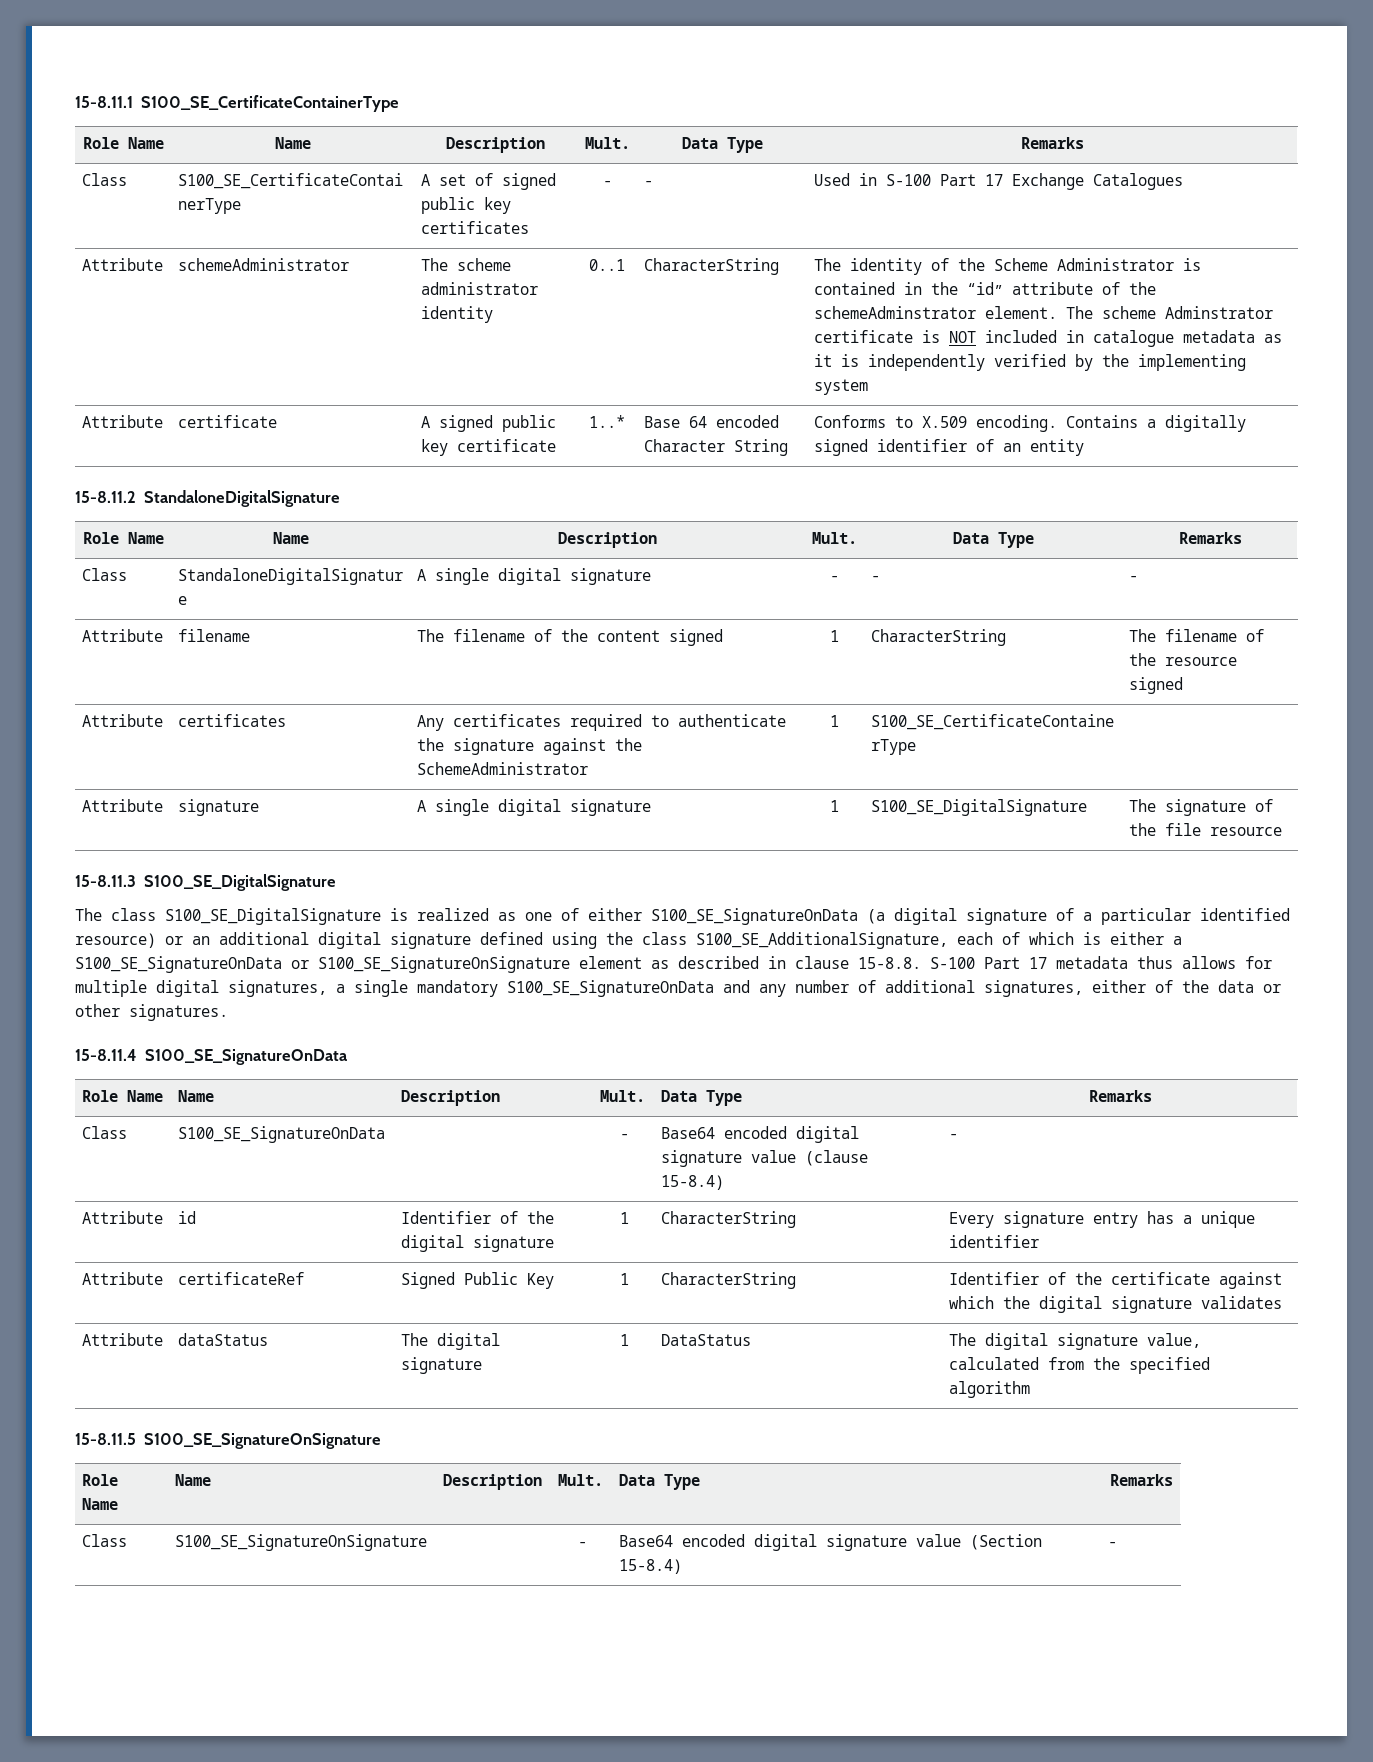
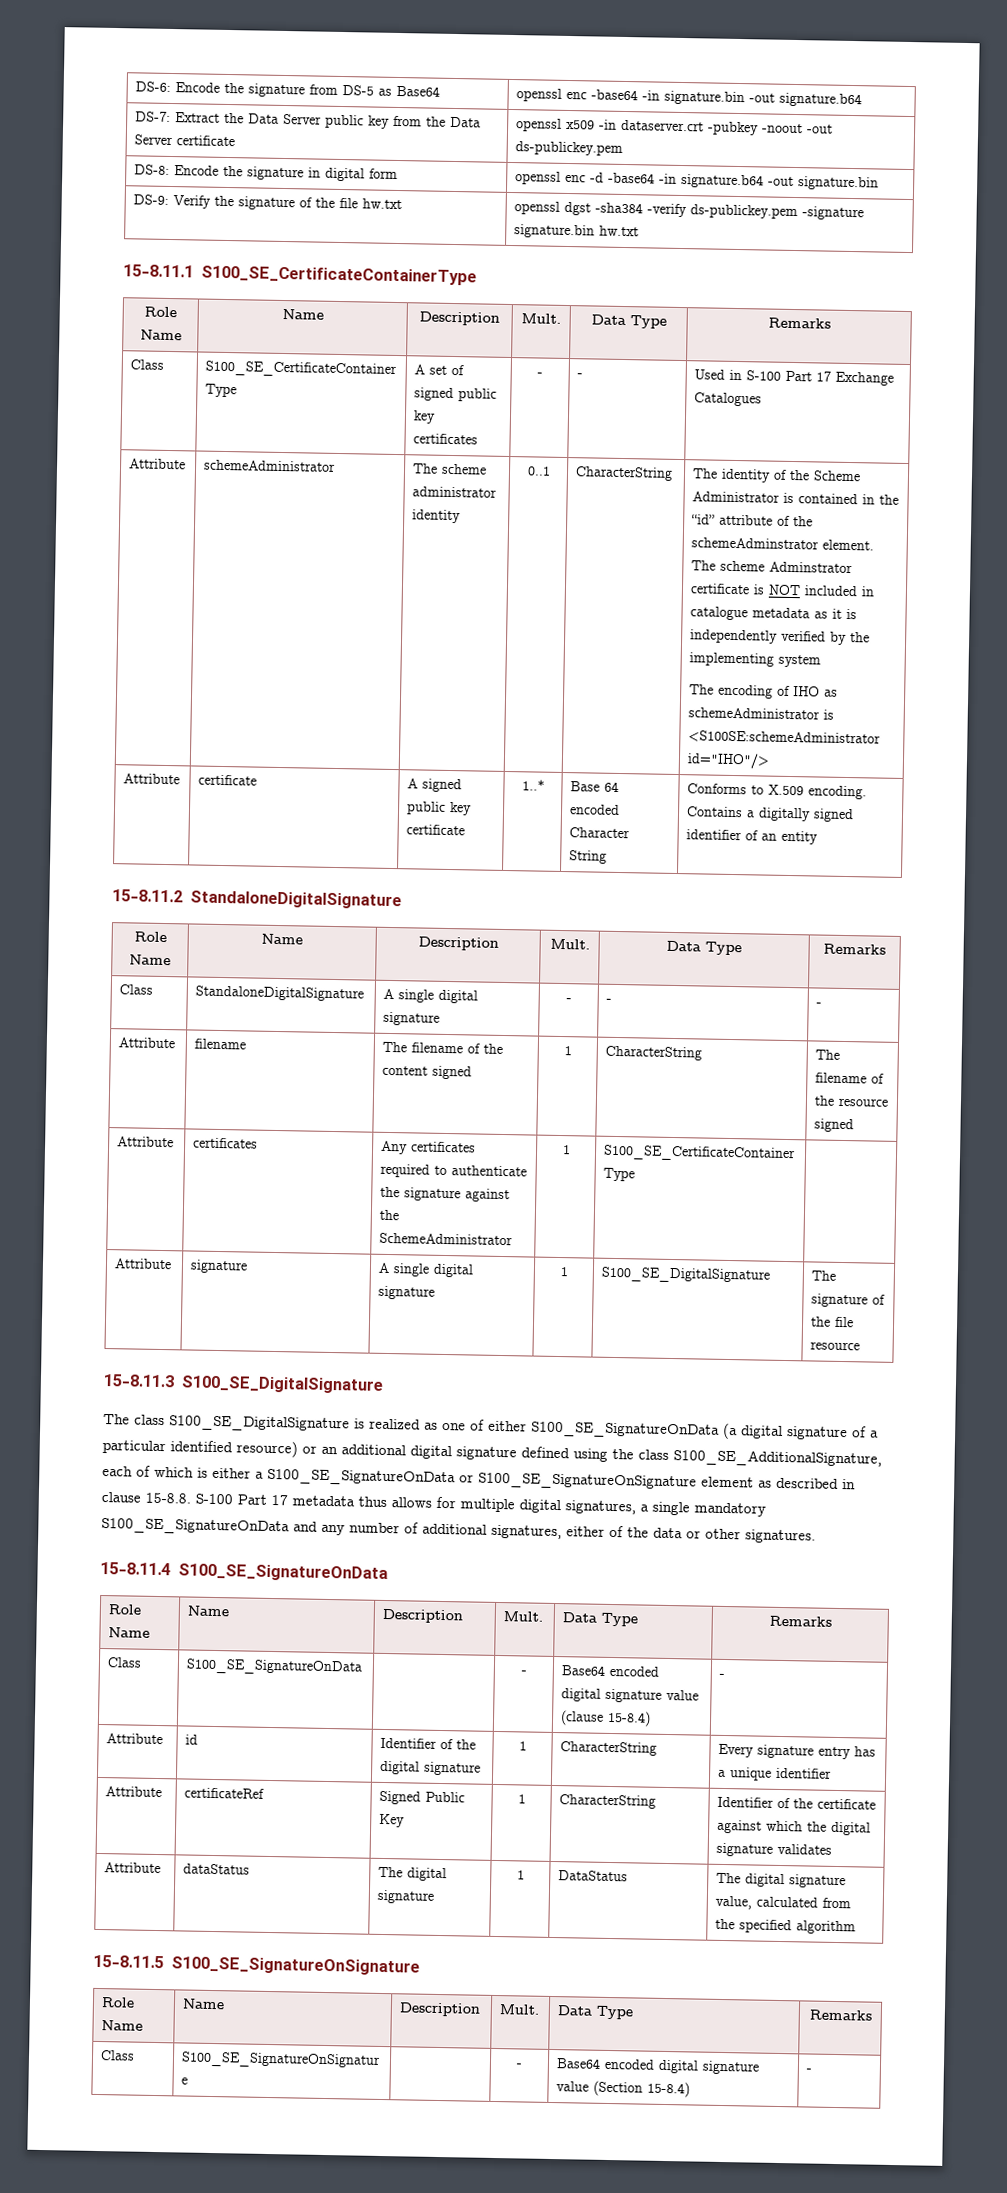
+ DS-6: Encode the signature from DS-5 as Base64 | openssl enc -base64 -in signature.bin -out signature.b64
+ DS-7: Extract the Data Server public key from the Data Server certificate | openssl x509 -in dataserver.crt -pubkey -noout -out ds-publickey.pem
+ DS-8: Encode the signature in digital form | openssl enc -d -base64 -in signature.b64 -out signature.bin
+ DS-9: Verify the signature of the file hw.txt | openssl dgst -sha384 -verify ds-publickey.pem -signature signature.bin hw.txt
+ The encoding of IHO as schemeAdministrator is <S100SE:schemeAdministrator id="IHO"/>

